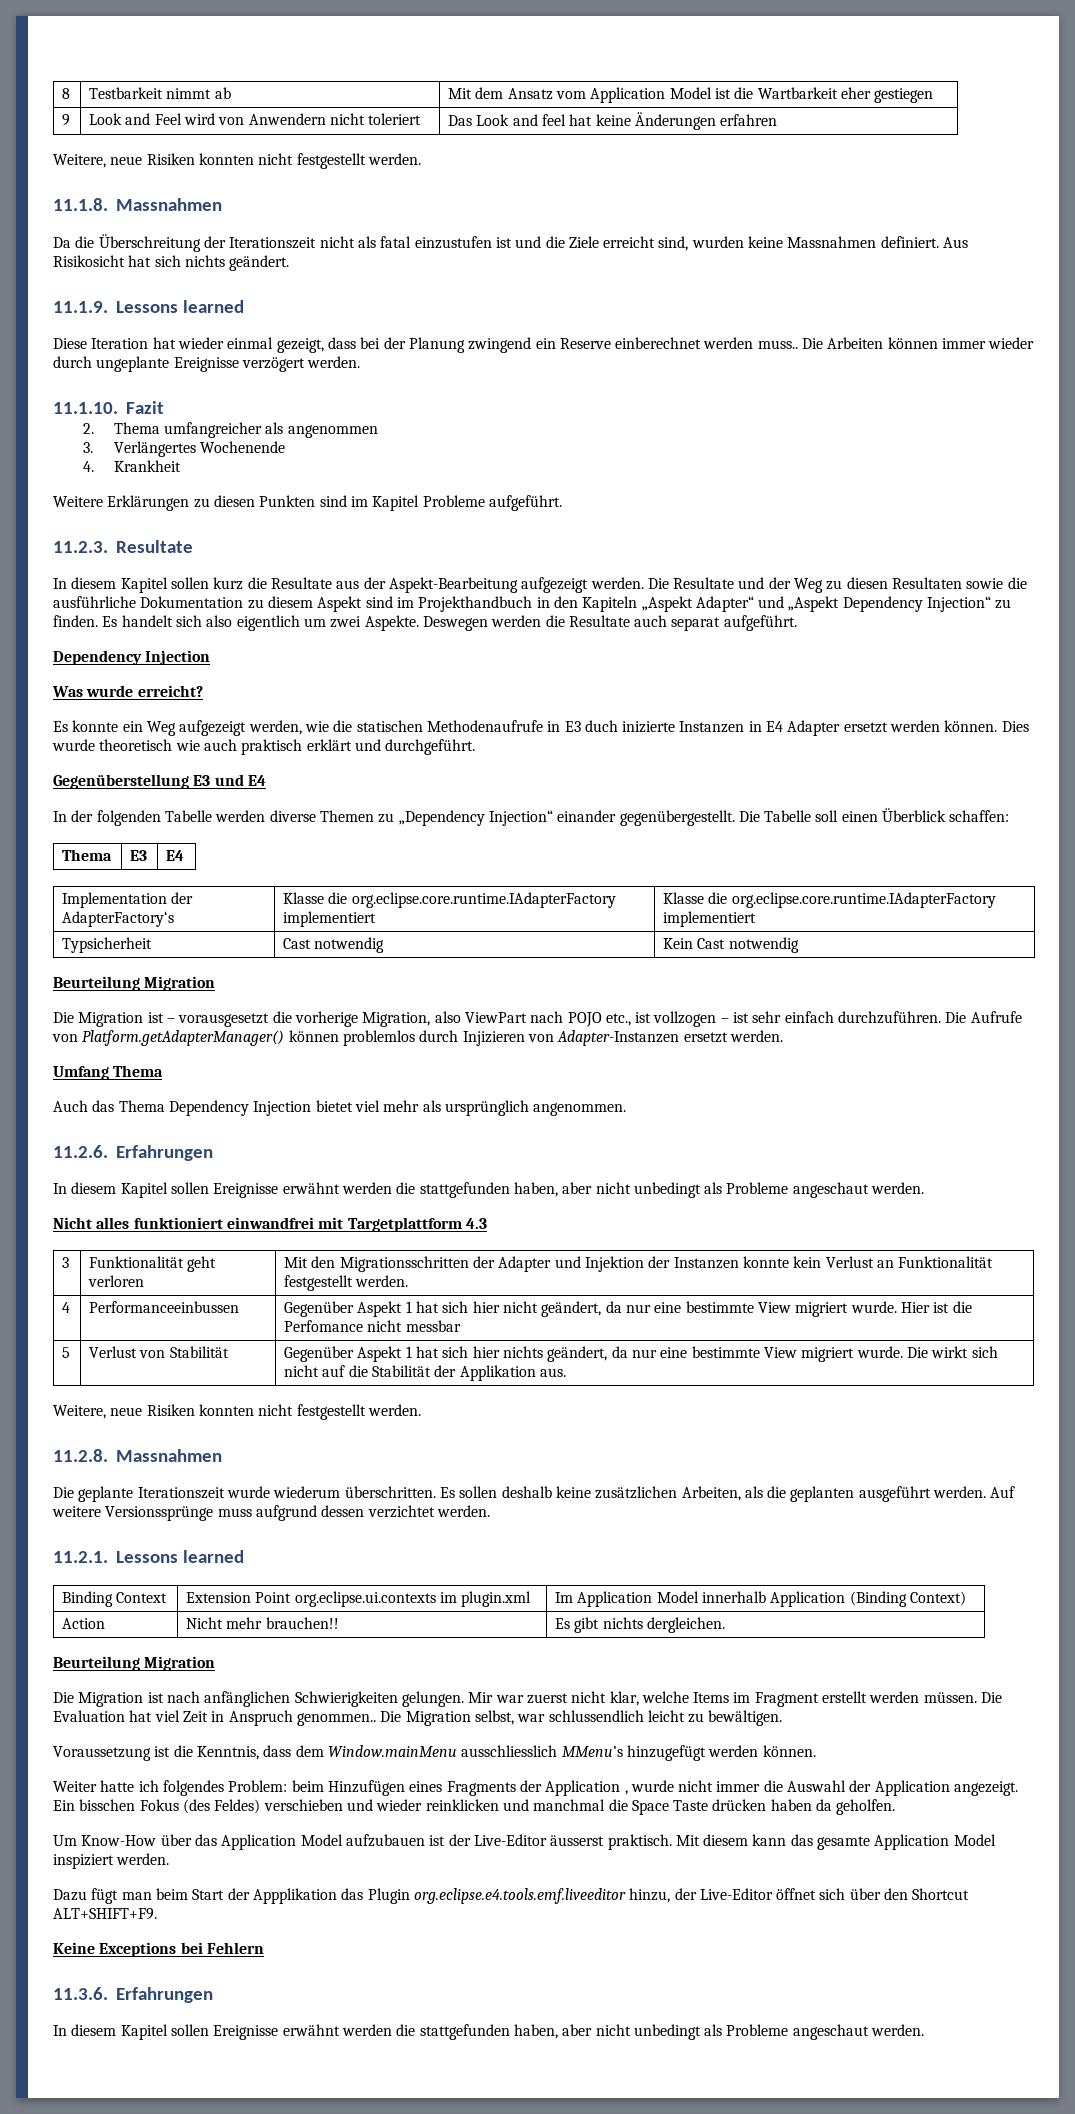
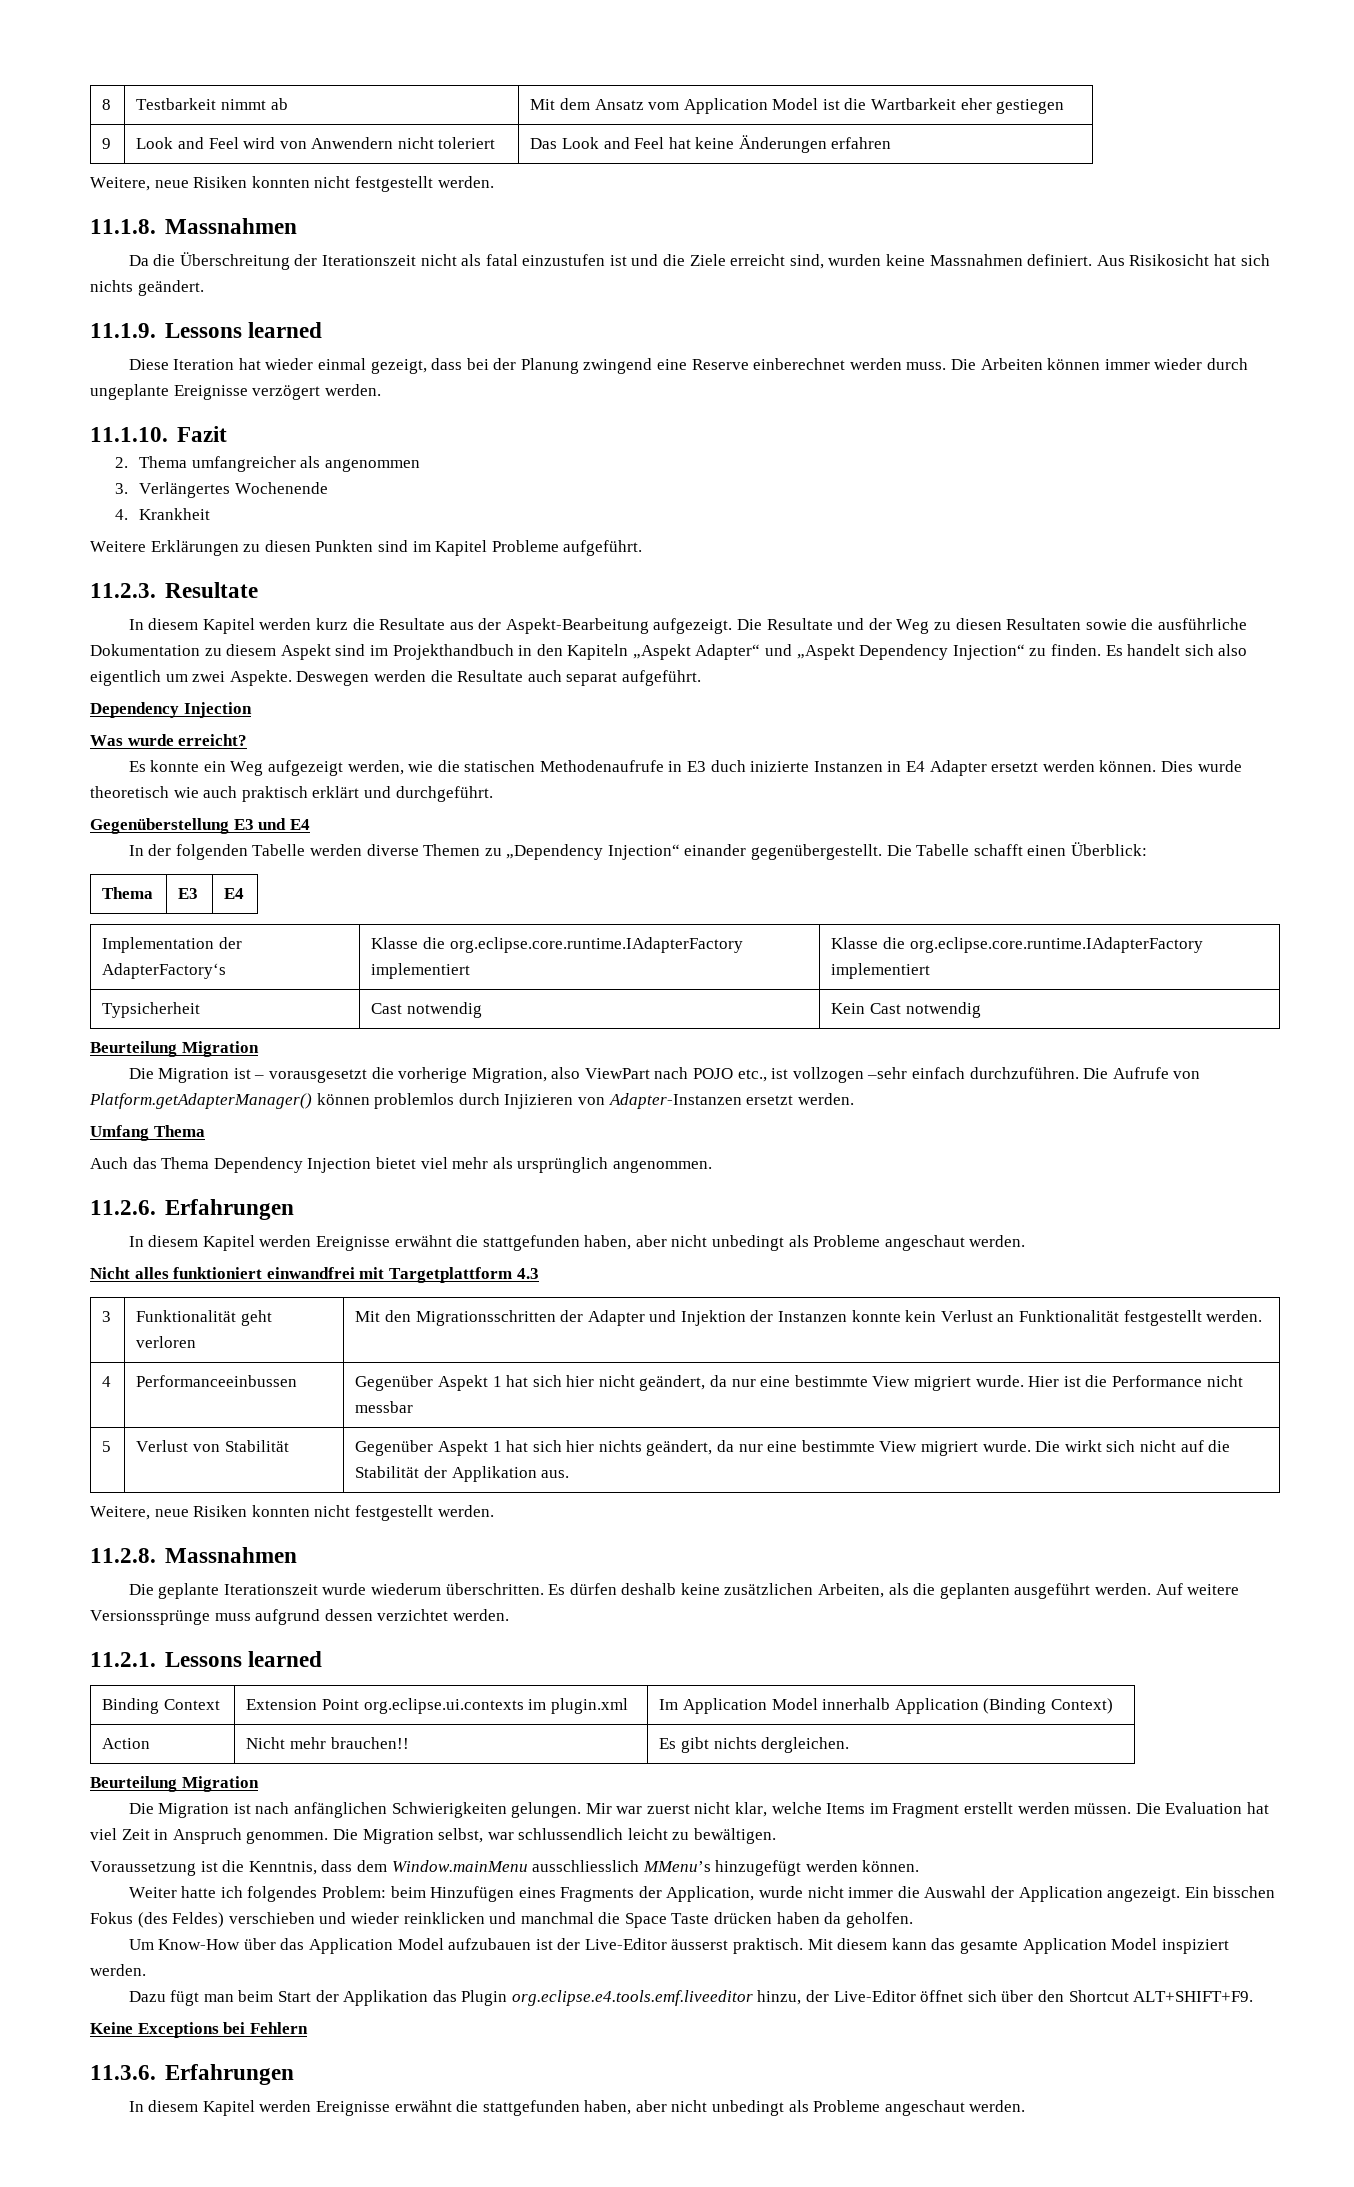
- 9 | Look and Feel wird von Anwendern nicht toleriert | Das Look and feel hat keine Änderungen erfahren
+ 9 | Look and Feel wird von Anwendern nicht toleriert | Das Look and Feel hat keine Änderungen erfahren
- Diese Iteration hat wieder einmal gezeigt, dass bei der Planung zwingend ein Reserve einberechnet werden muss..
+ Diese Iteration hat wieder einmal gezeigt, dass bei der Planung zwingend eine Reserve einberechnet werden muss.
- In diesem Kapitel sollen kurz die Resultate aus der Aspekt-Bearbeitung aufgezeigt werden.
+ In diesem Kapitel werden kurz die Resultate aus der Aspekt-Bearbeitung aufgezeigt.
- Die Tabelle soll einen Überblick schaffen:
+ Die Tabelle schafft einen Überblick:
- Die Migration ist – vorausgesetzt die vorherige Migration, also ViewPart nach POJO etc., ist vollzogen – ist sehr einfach durchzuführen.
+ Die Migration ist – vorausgesetzt die vorherige Migration, also ViewPart nach POJO etc., ist vollzogen –sehr einfach durchzuführen.
  11.2.6. Erfahrungen
- In diesem Kapitel sollen Ereignisse erwähnt werden die stattgefunden haben, aber nicht unbedingt als Probleme angeschaut werden.
+ In diesem Kapitel werden Ereignisse erwähnt die stattgefunden haben, aber nicht unbedingt als Probleme angeschaut werden.
- 4 | Performanceeinbussen | Gegenüber Aspekt 1 hat sich hier nicht geändert, da nur eine bestimmte View migriert wurde. Hier ist die Perfomance nicht messbar
+ 4 | Performanceeinbussen | Gegenüber Aspekt 1 hat sich hier nicht geändert, da nur eine bestimmte View migriert wurde. Hier ist die Performance nicht messbar
- Es sollen deshalb keine zusätzlichen Arbeiten, als die geplanten ausgeführt werden.
+ Es dürfen deshalb keine zusätzlichen Arbeiten, als die geplanten ausgeführt werden.
- Die Evaluation hat viel Zeit in Anspruch genommen..
+ Die Evaluation hat viel Zeit in Anspruch genommen.
- Weiter hatte ich folgendes Problem: beim Hinzufügen eines Fragments der Application , wurde nicht immer die Auswahl der Application angezeigt.
+ Weiter hatte ich folgendes Problem: beim Hinzufügen eines Fragments der Application, wurde nicht immer die Auswahl der Application angezeigt.
- Dazu fügt man beim Start der Appplikation das Plugin org.eclipse.e4.tools.emf.liveeditor hinzu, der Live-Editor öffnet sich über den Shortcut ALT+SHIFT+F9.
+ Dazu fügt man beim Start der Applikation das Plugin org.eclipse.e4.tools.emf.liveeditor hinzu, der Live-Editor öffnet sich über den Shortcut ALT+SHIFT+F9.
  11.3.6. Erfahrungen
- In diesem Kapitel sollen Ereignisse erwähnt werden die stattgefunden haben, aber nicht unbedingt als Probleme angeschaut werden.
+ In diesem Kapitel werden Ereignisse erwähnt die stattgefunden haben, aber nicht unbedingt als Probleme angeschaut werden.

